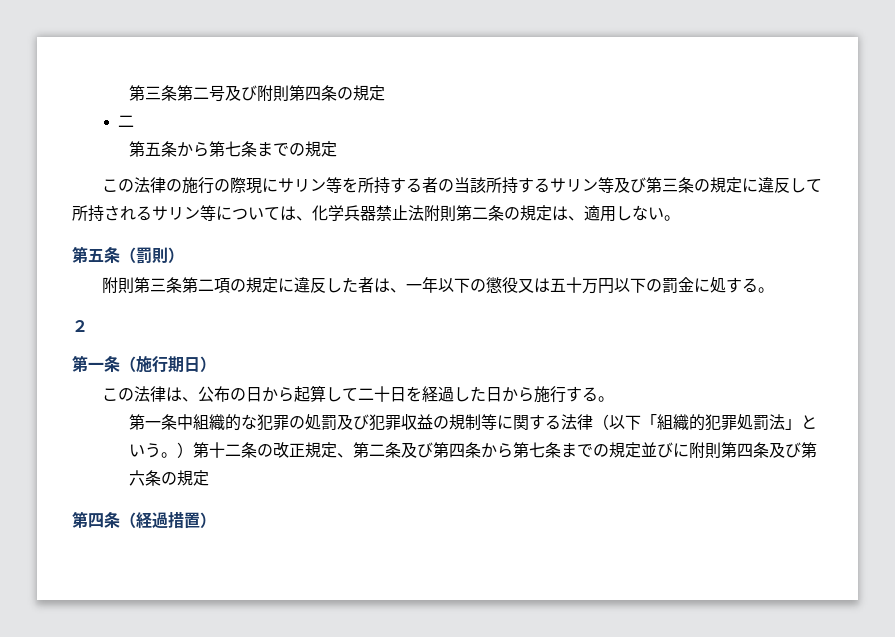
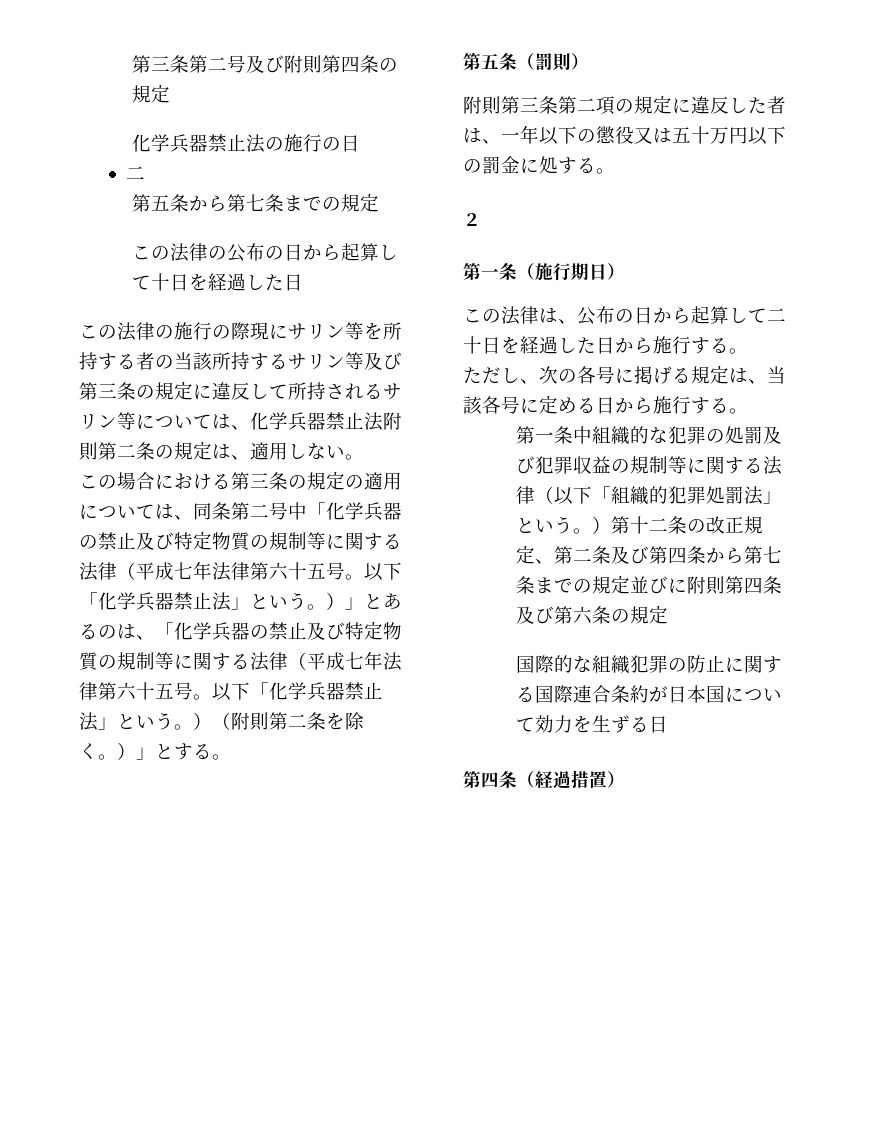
+ 化学兵器禁止法の施行の日
+ この法律の公布の日から起算して十日を経過した日
+ この場合における第三条の規定の適用については、同条第二号中「化学兵器の禁止及び特定物質の規制等に関する法律（平成七年法律第六十五号。以下「化学兵器禁止法」という。）」とあるのは、「化学兵器の禁止及び特定物質の規制等に関する法律（平成七年法律第六十五号。以下「化学兵器禁止法」という。）（附則第二条を除く。）」とする。
+ ただし、次の各号に掲げる規定は、当該各号に定める日から施行する。
+ 国際的な組織犯罪の防止に関する国際連合条約が日本国について効力を生ずる日

